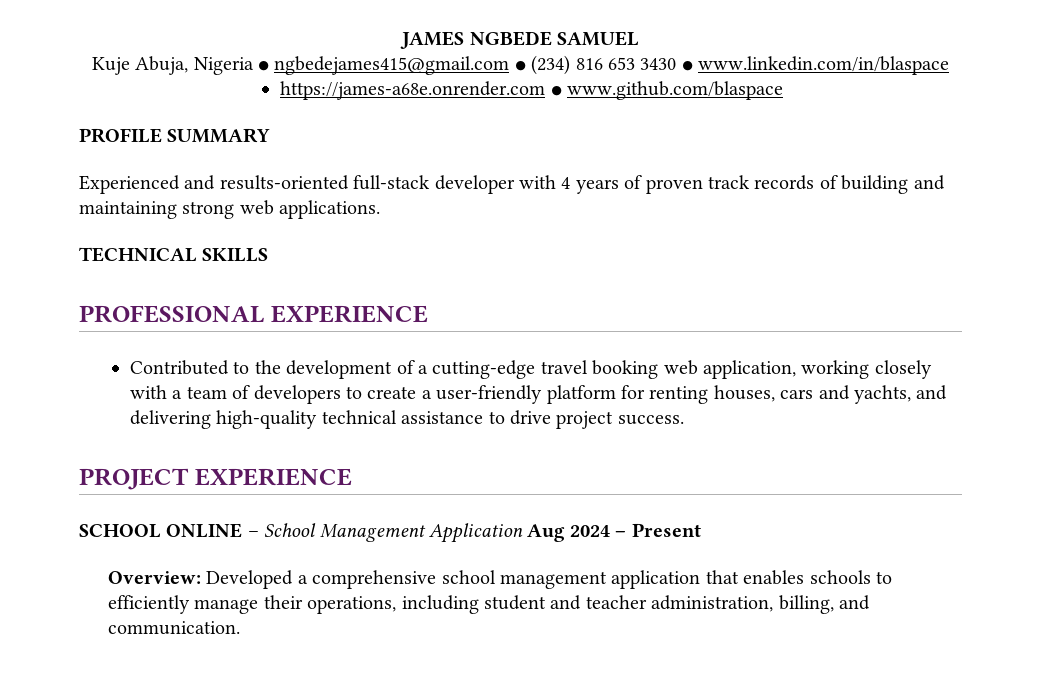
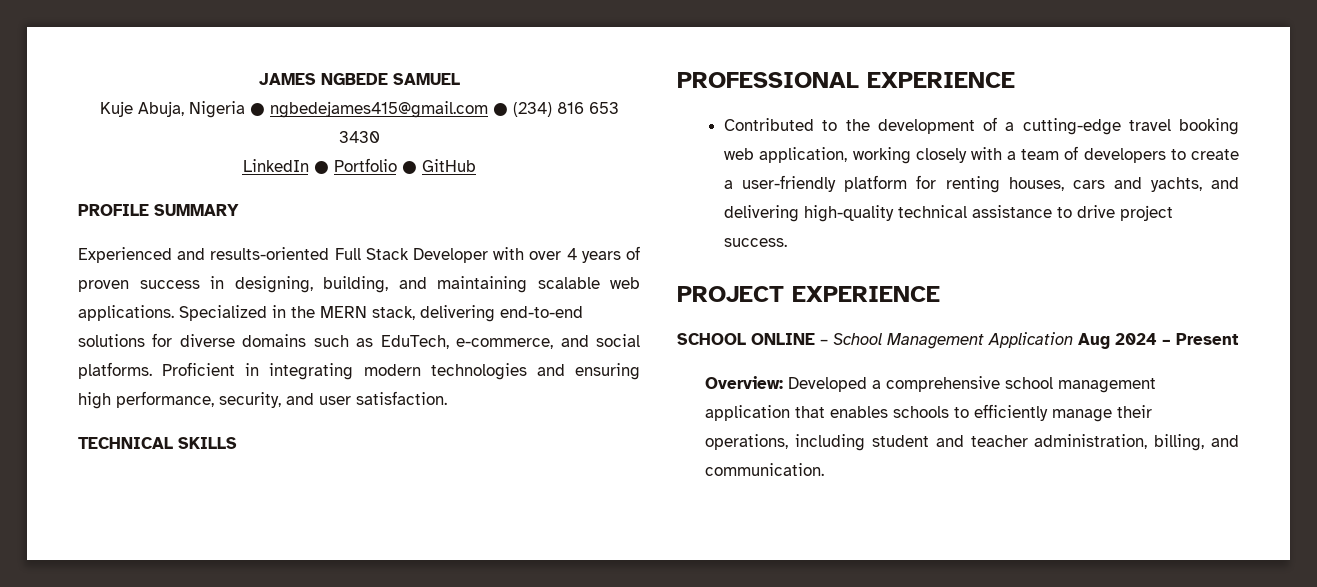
- Kuje Abuja, Nigeria ● ngbedejames415@gmail.com ● (234) 816 653 3430 ● www.linkedin.com/in/blaspace
- https://james-a68e.onrender.com ● www.github.com/blaspace
+ Kuje Abuja, Nigeria ● ngbedejames415@gmail.com ● (234) 816 653 3430
+ LinkedIn ● Portfolio ● GitHub
- Experienced and results-oriented full-stack developer with 4 years of proven track records of building and maintaining strong web applications.
+ Experienced and results-oriented Full Stack Developer with over 4 years of proven success in designing, building, and maintaining scalable web applications. Specialized in the MERN stack, delivering end-to-end solutions for diverse domains such as EduTech, e-commerce, and social platforms. Proficient in integrating modern technologies and ensuring high performance, security, and user satisfaction.

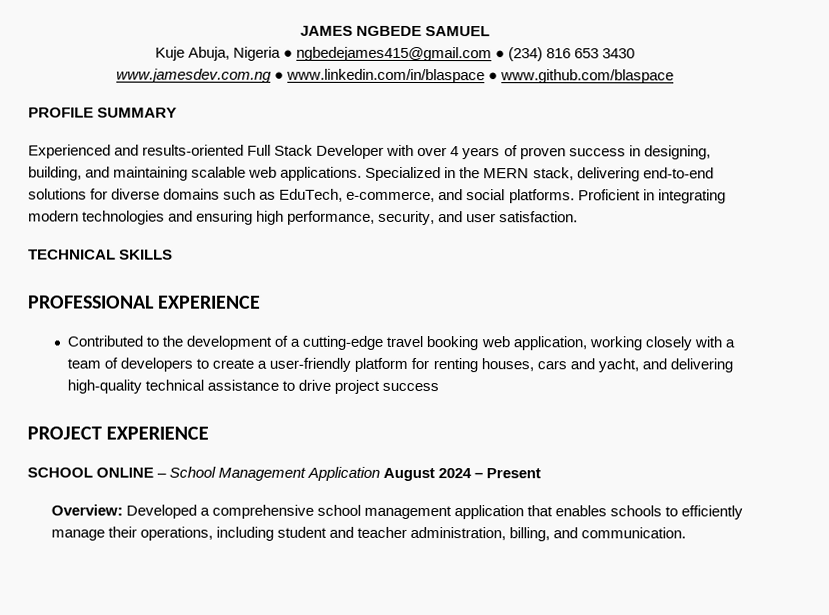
- LinkedIn ● Portfolio ● GitHub
+ www.jamesdev.com.ng ● www.linkedin.com/in/blaspace ● www.github.com/blaspace
- Contributed to the development of a cutting-edge travel booking web application, working closely with a team of developers to create a user-friendly platform for renting houses, cars and yachts, and delivering high-quality technical assistance to drive project success.
+ Contributed to the development of a cutting-edge travel booking web application, working closely with a team of developers to create a user-friendly platform for renting houses, cars and yacht, and delivering high-quality technical assistance to drive project success
- SCHOOL ONLINE – School Management Application Aug 2024 – Present
+ SCHOOL ONLINE – School Management Application August 2024 – Present

